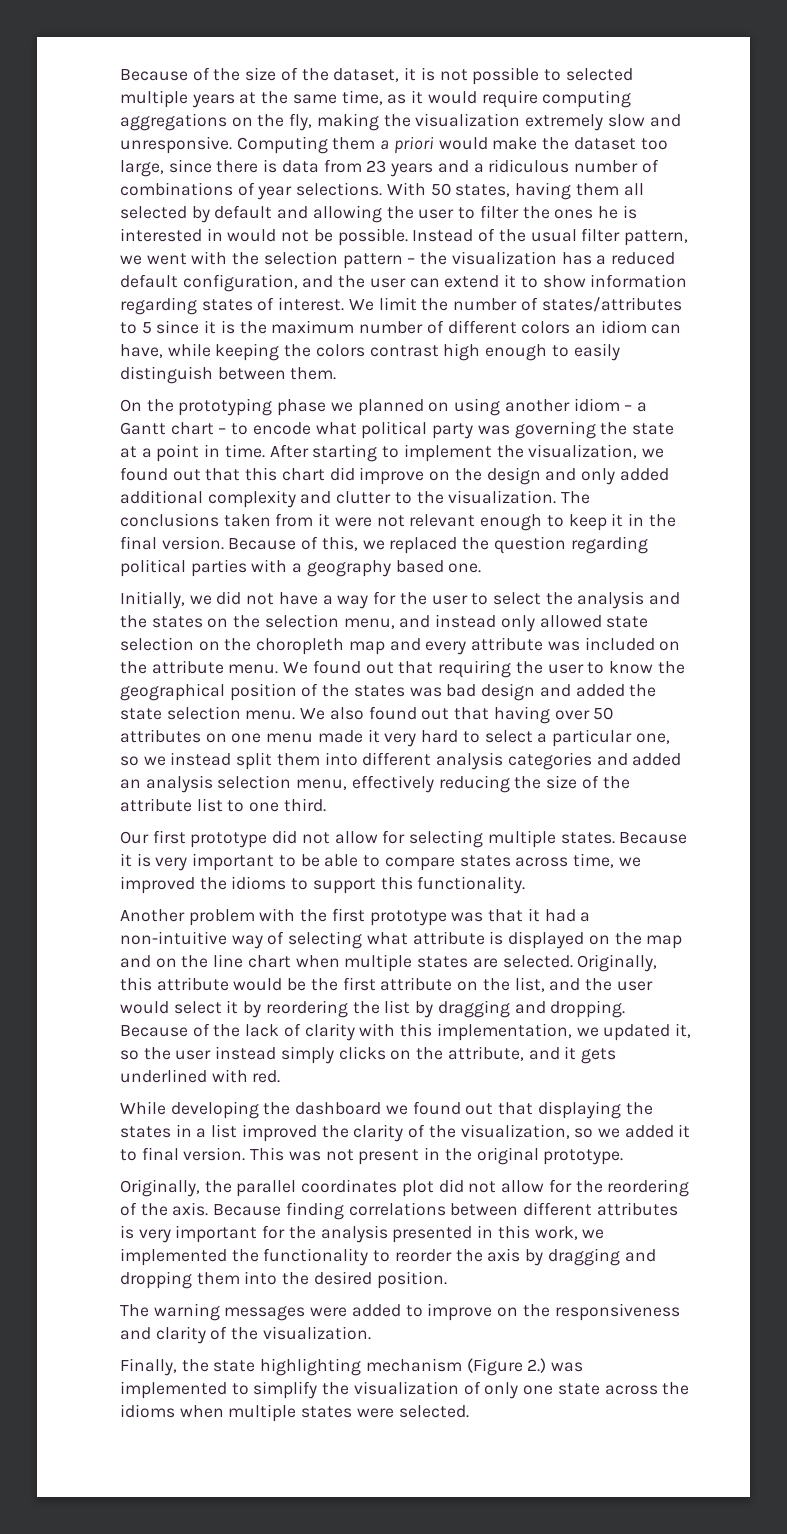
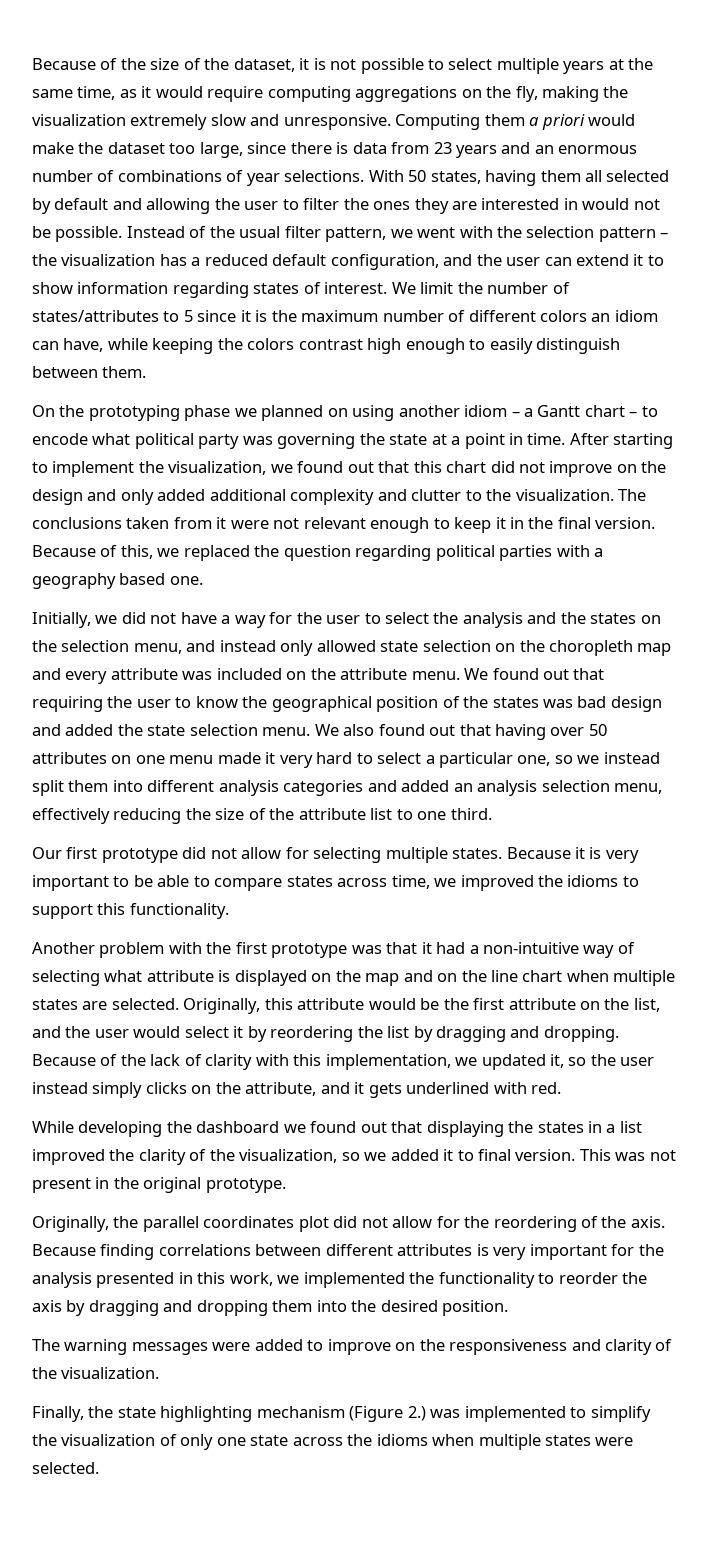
- Because of the size of the dataset, it is not possible to selected multiple years at the same time, as it would require computing aggregations on the fly, making the visualization extremely slow and unresponsive.
+ Because of the size of the dataset, it is not possible to select multiple years at the same time, as it would require computing aggregations on the fly, making the visualization extremely slow and unresponsive.
- Computing them a priori would make the dataset too large, since there is data from 23 years and a ridiculous number of combinations of year selections.
+ Computing them a priori would make the dataset too large, since there is data from 23 years and an enormous number of combinations of year selections.
- With 50 states, having them all selected by default and allowing the user to filter the ones he is interested in would not be possible.
+ With 50 states, having them all selected by default and allowing the user to filter the ones they are interested in would not be possible.
- After starting to implement the visualization, we found out that this chart did improve on the design and only added additional complexity and clutter to the visualization.
+ After starting to implement the visualization, we found out that this chart did not improve on the design and only added additional complexity and clutter to the visualization.

